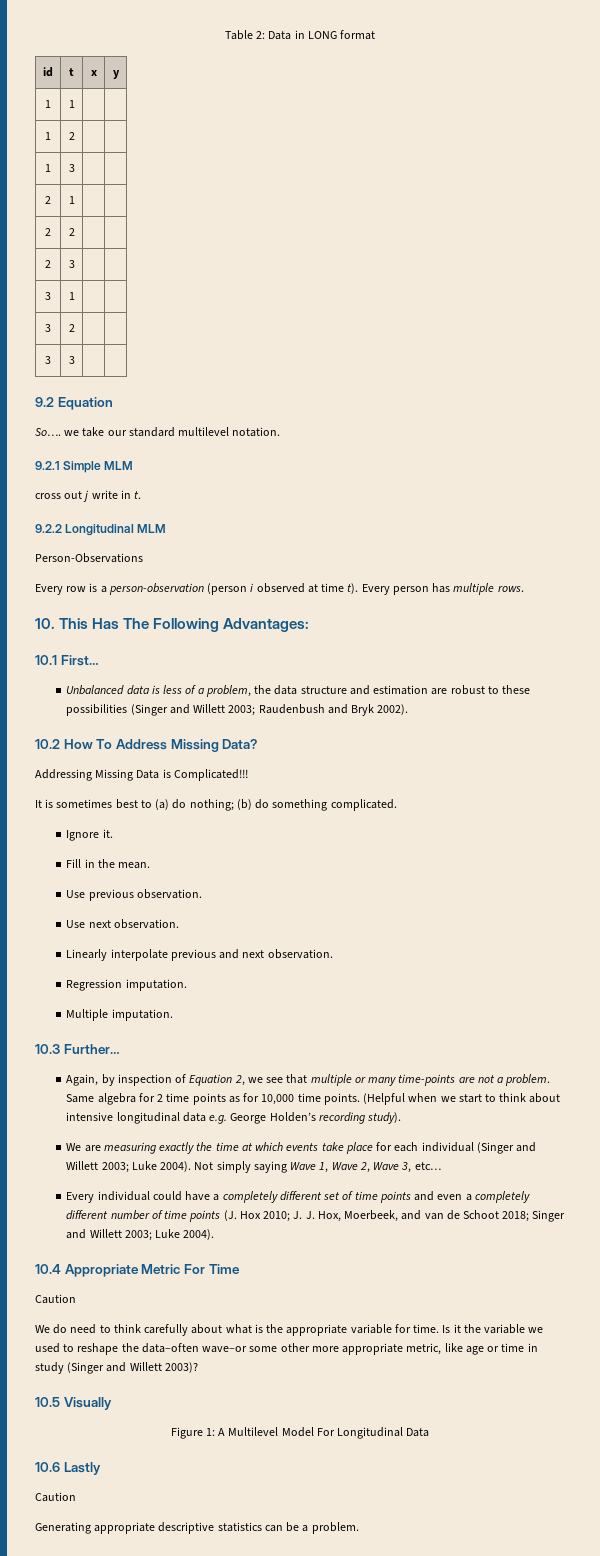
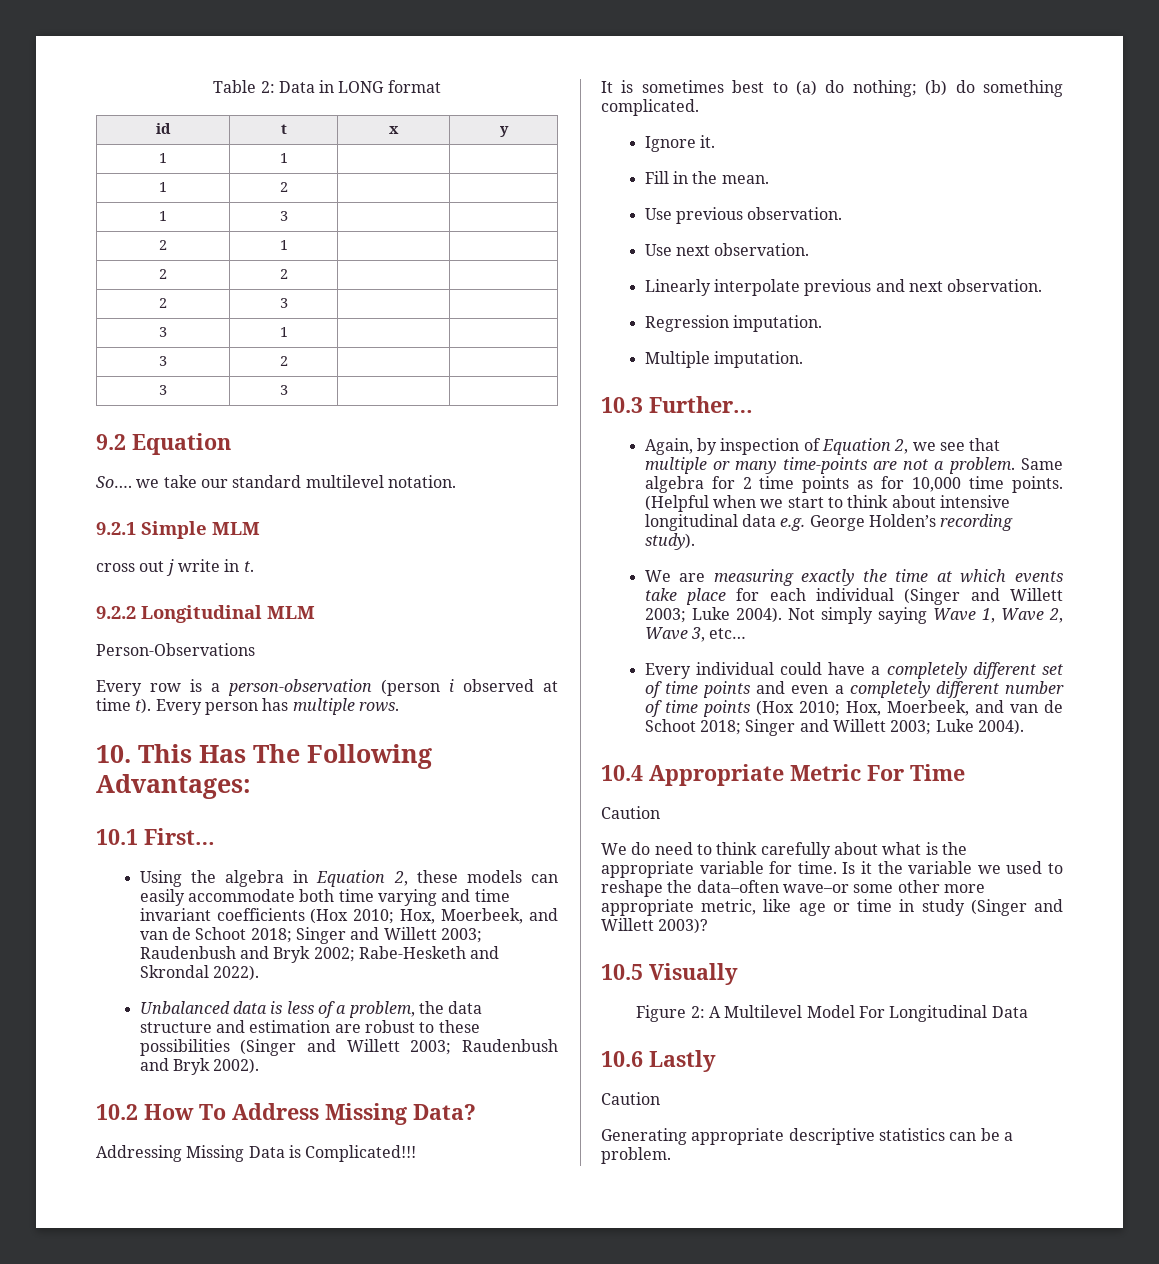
+ Using the algebra in Equation 2, these models can easily accommodate both time varying and time invariant coefficients (Hox 2010; Hox, Moerbeek, and van de Schoot 2018; Singer and Willett 2003; Raudenbush and Bryk 2002; Rabe-Hesketh and Skrondal 2022).
- Every individual could have a completely different set of time points and even a completely different number of time points (J. Hox 2010; J. J. Hox, Moerbeek, and van de Schoot 2018; Singer and Willett 2003; Luke 2004).
+ Every individual could have a completely different set of time points and even a completely different number of time points (Hox 2010; Hox, Moerbeek, and van de Schoot 2018; Singer and Willett 2003; Luke 2004).
- Figure 1: A Multilevel Model For Longitudinal Data
+ Figure 2: A Multilevel Model For Longitudinal Data

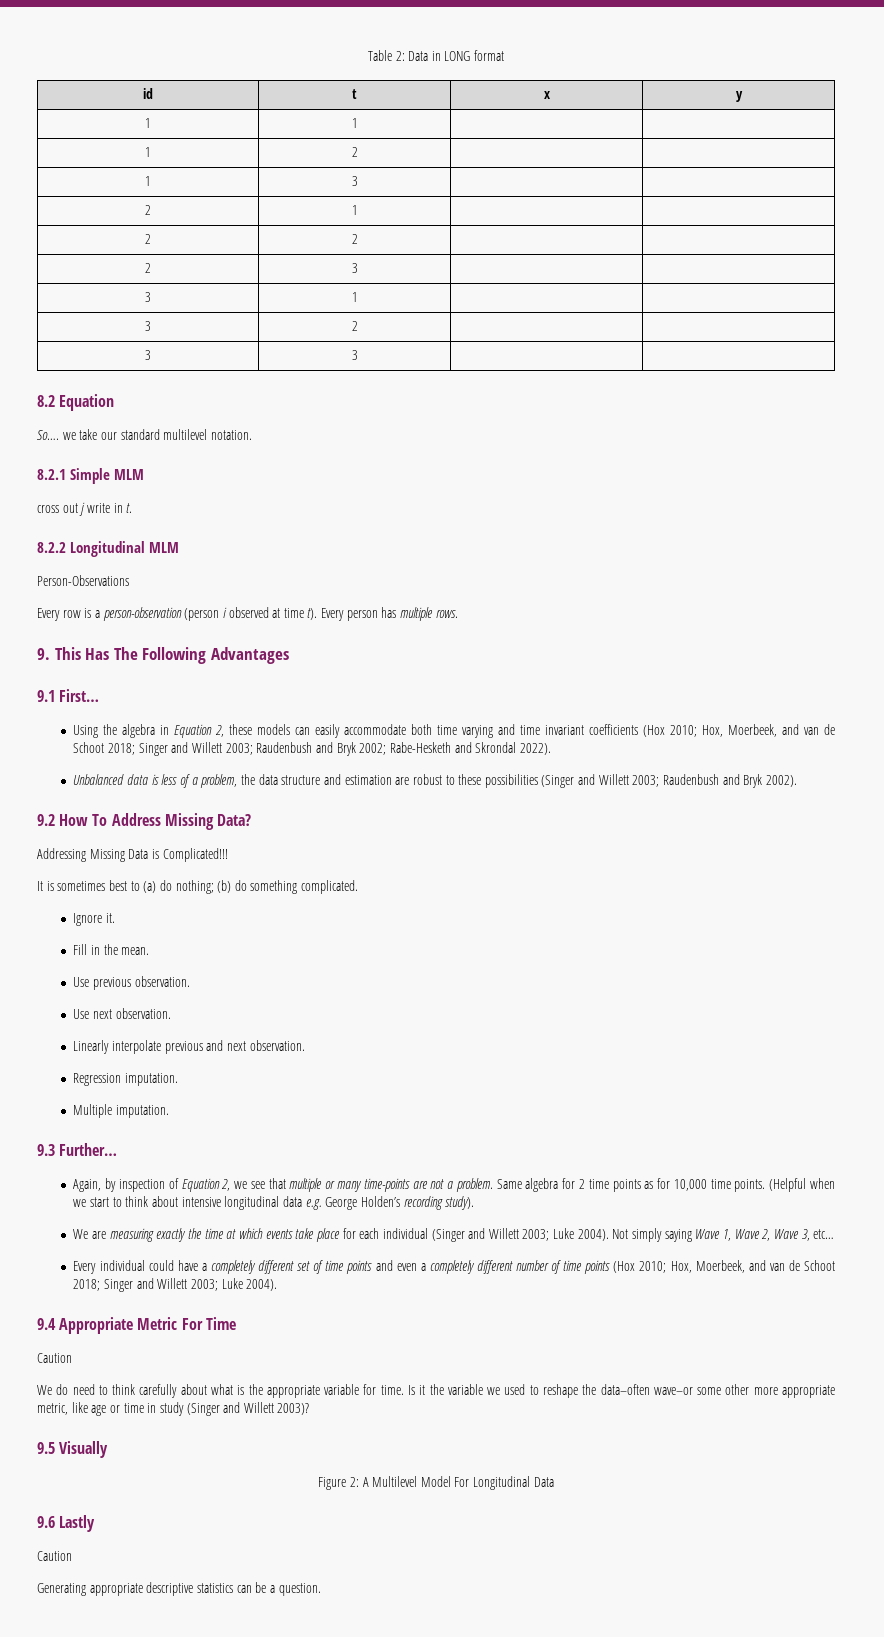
- 9.2 Equation
+ 8.2 Equation
- 9.2.1 Simple MLM
+ 8.2.1 Simple MLM
- 9.2.2 Longitudinal MLM
+ 8.2.2 Longitudinal MLM
- 10. This Has The Following Advantages:
- 10.1 First…
+ 9. This Has The Following Advantages
+ 9.1 First…
- 10.2 How To Address Missing Data?
+ 9.2 How To Address Missing Data?
- 10.3 Further…
+ 9.3 Further…
- 10.4 Appropriate Metric For Time
+ 9.4 Appropriate Metric For Time
- 10.5 Visually
+ 9.5 Visually
- 10.6 Lastly
+ 9.6 Lastly
- Generating appropriate descriptive statistics can be a problem.
+ Generating appropriate descriptive statistics can be a question.

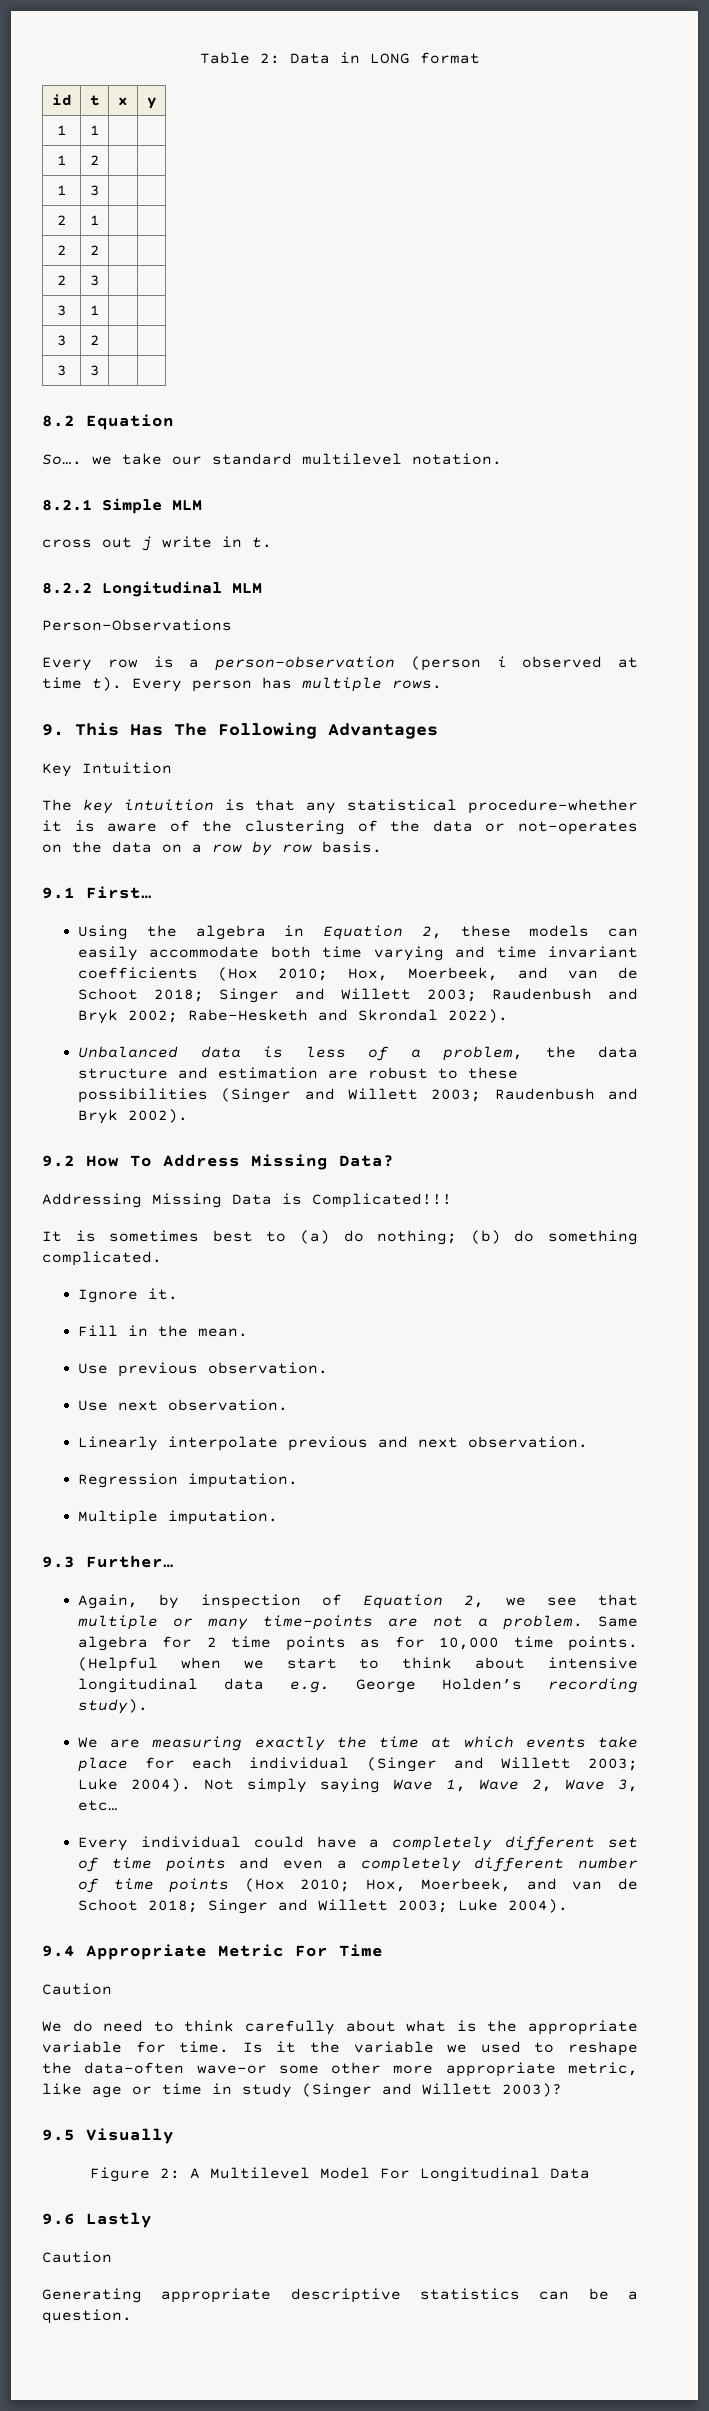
+ Key Intuition
+ The key intuition is that any statistical procedure–whether it is aware of the clustering of the data or not–operates on the data on a row by row basis.

